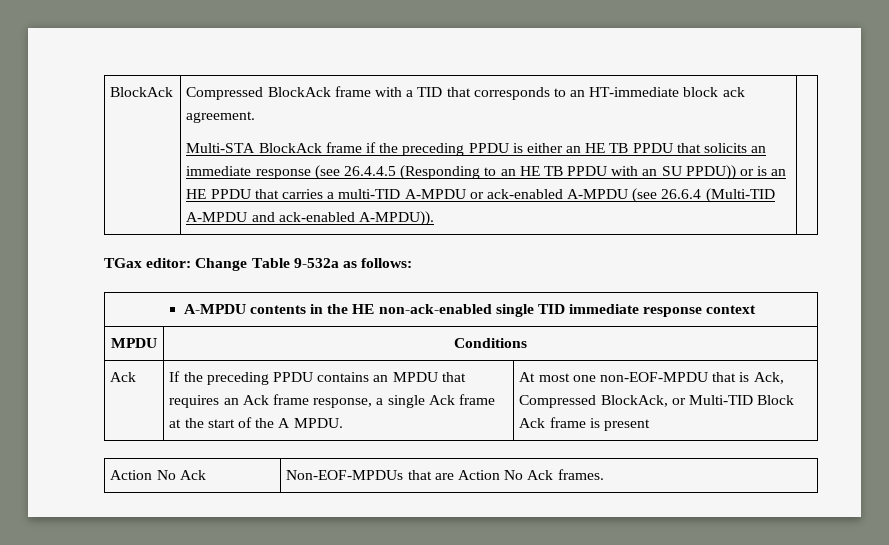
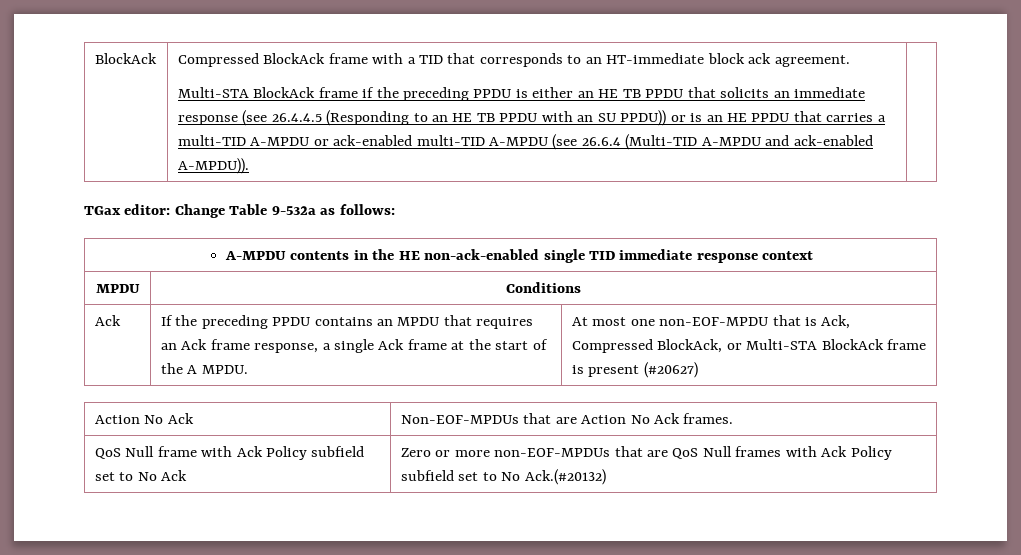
- Multi-STA BlockAck frame if the preceding PPDU is either an HE TB PPDU that solicits an immediate response (see 26.4.4.5 (Responding to an HE TB PPDU with an SU PPDU)) or is an HE PPDU that carries a multi-TID A-MPDU or ack-enabled A-MPDU (see 26.6.4 (Multi-TID A-MPDU and ack-enabled A-MPDU)).
+ Multi-STA BlockAck frame if the preceding PPDU is either an HE TB PPDU that solicits an immediate response (see 26.4.4.5 (Responding to an HE TB PPDU with an SU PPDU)) or is an HE PPDU that carries a multi-TID A-MPDU or ack-enabled multi-TID A-MPDU (see 26.6.4 (Multi-TID A-MPDU and ack-enabled A-MPDU)).
- At most one non-EOF-MPDU that is Ack, Compressed BlockAck, or Multi-TID Block Ack frame is present
+ At most one non-EOF-MPDU that is Ack, Compressed BlockAck, or Multi-STA BlockAck frame is present (#20627)
+ QoS Null frame with Ack Policy subfield set to No Ack | Zero or more non-EOF-MPDUs that are QoS Null frames with Ack Policy subfield set to No Ack.(#20132)

